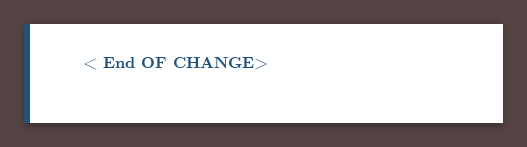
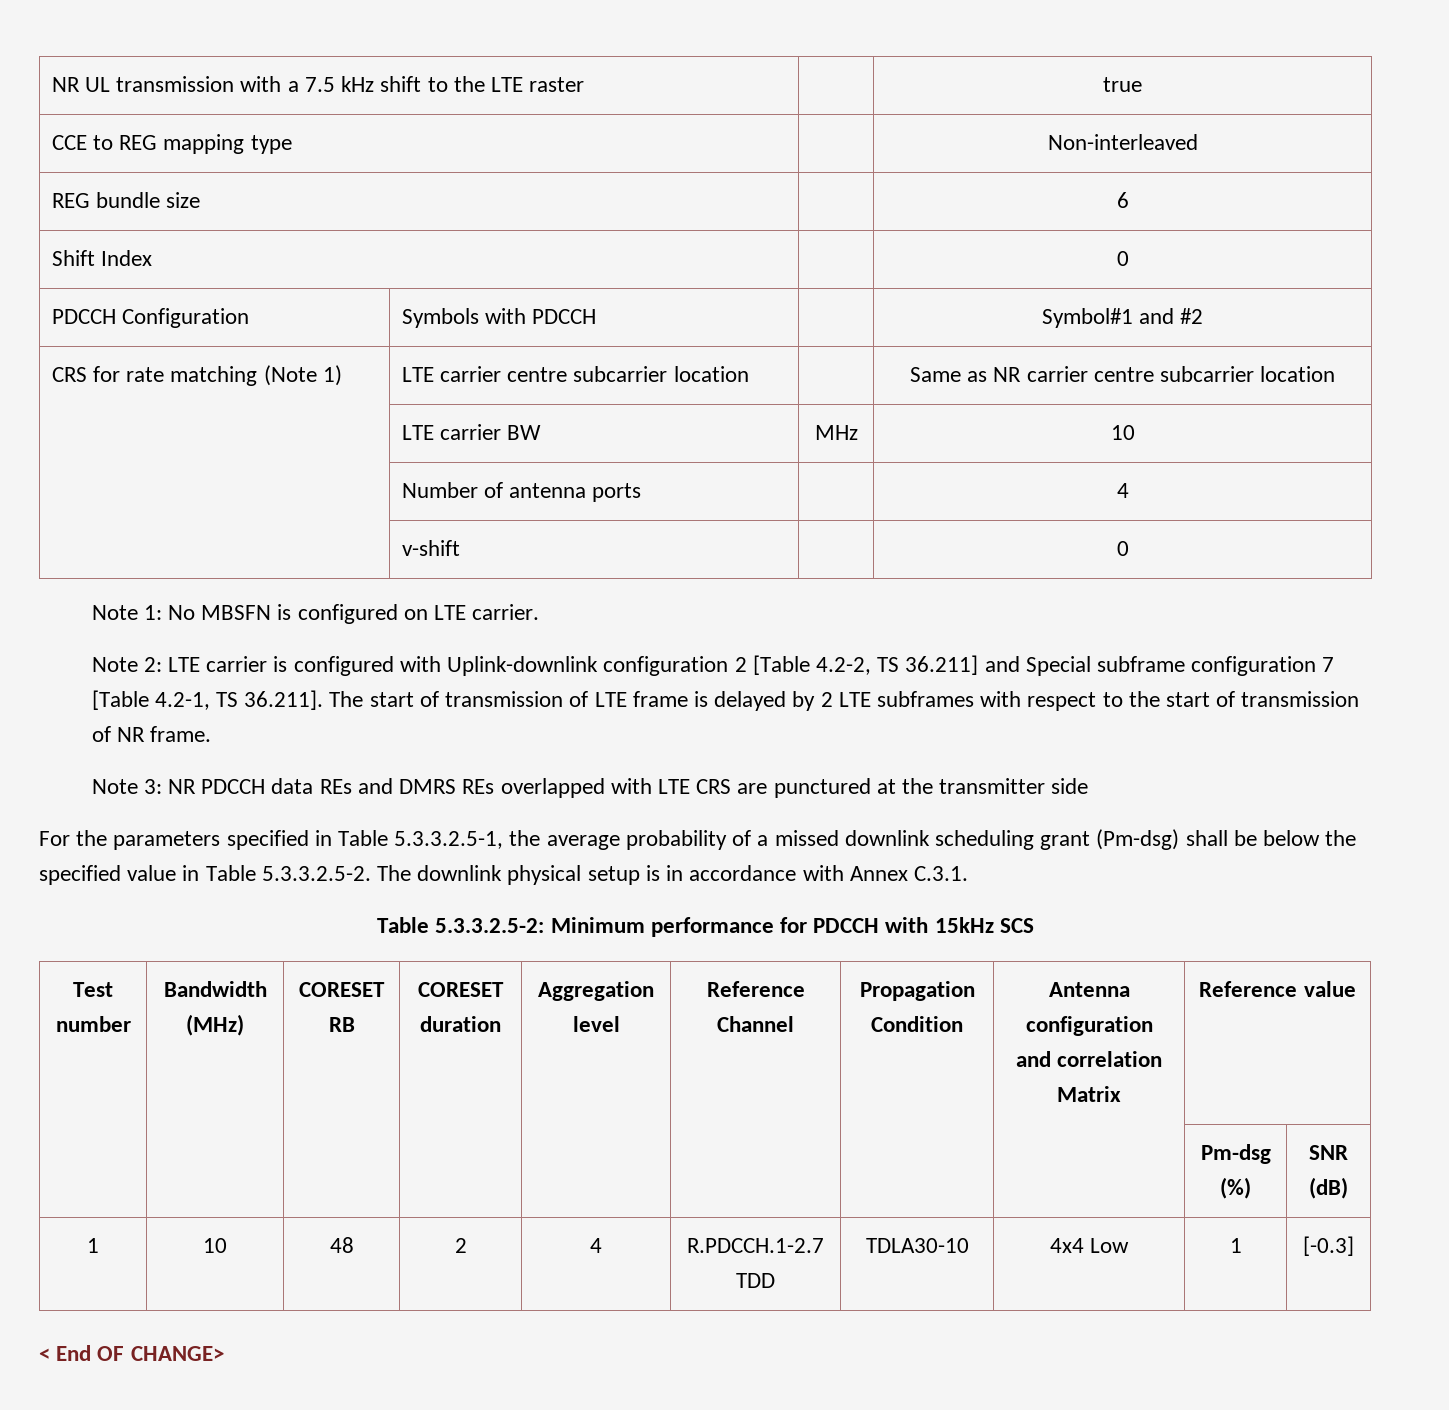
+ NR UL transmission with a 7.5 kHz shift to the LTE raster | | true
+ CCE to REG mapping type | | Non-interleaved
+ REG bundle size | | 6
+ Shift Index | | 0
+ PDCCH Configuration | Symbols with PDCCH | | Symbol#1 and #2
+ CRS for rate matching (Note 1) | LTE carrier centre subcarrier location | | Same as NR carrier centre subcarrier location
+ | LTE carrier BW | MHz | 10
+ | Number of antenna ports | | 4
+ | v-shift | | 0
+ Note 1: No MBSFN is configured on LTE carrier.
+ Note 2: LTE carrier is configured with Uplink-downlink configuration 2 [Table 4.2-2, TS 36.211] and Special subframe configuration 7 [Table 4.2-1, TS 36.211]. The start of transmission of LTE frame is delayed by 2 LTE subframes with respect to the start of transmission of NR frame.
+ Note 3: NR PDCCH data REs and DMRS REs overlapped with LTE CRS are punctured at the transmitter side
+ For the parameters specified in Table 5.3.3.2.5-1, the average probability of a missed downlink scheduling grant (Pm-dsg) shall be below the specified value in Table 5.3.3.2.5-2. The downlink physical setup is in accordance with Annex C.3.1.
+ Table 5.3.3.2.5-2: Minimum performance for PDCCH with 15kHz SCS
+ Test number | Bandwidth (MHz) | CORESET RB | CORESET duration | Aggregation level | Reference Channel | Propagation Condition | Antenna configuration and correlation Matrix | Reference value
+ | | | | | | | | Pm-dsg (%) | SNR (dB)
+ 1 | 10 | 48 | 2 | 4 | R.PDCCH.1-2.7 TDD | TDLA30-10 | 4x4 Low | 1 | [-0.3]

